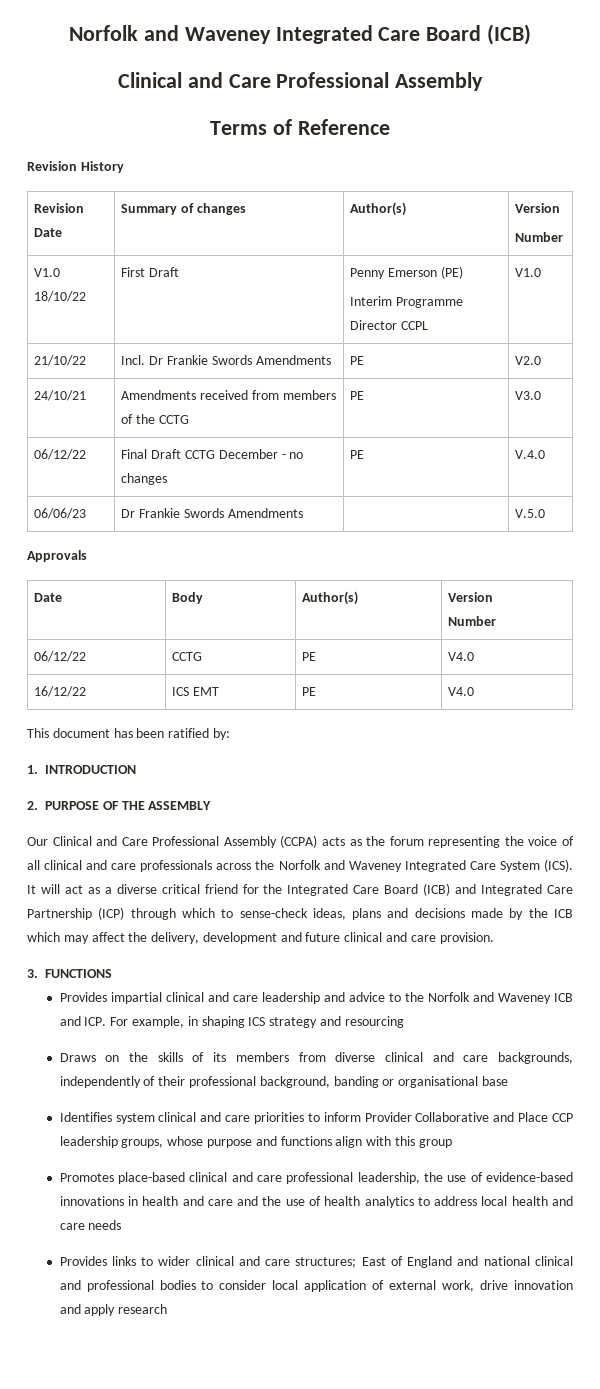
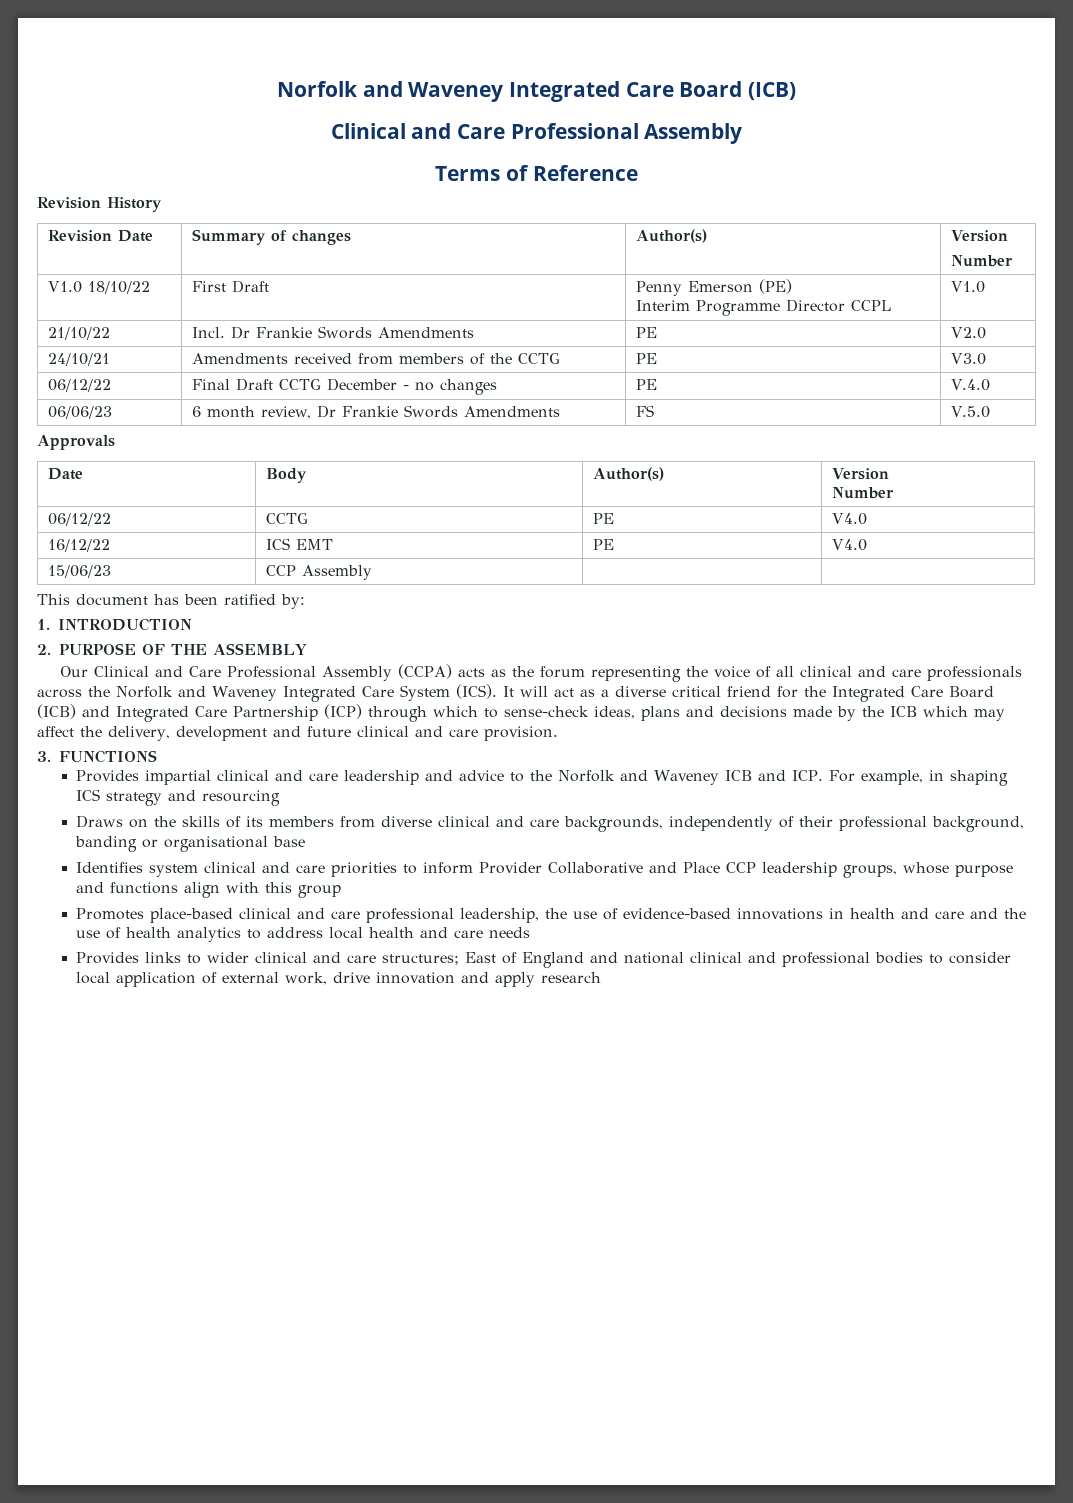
- 06/06/23 | Dr Frankie Swords Amendments | | V.5.0
+ 06/06/23 | 6 month review, Dr Frankie Swords Amendments | FS | V.5.0
+ 15/06/23 | CCP Assembly | |

